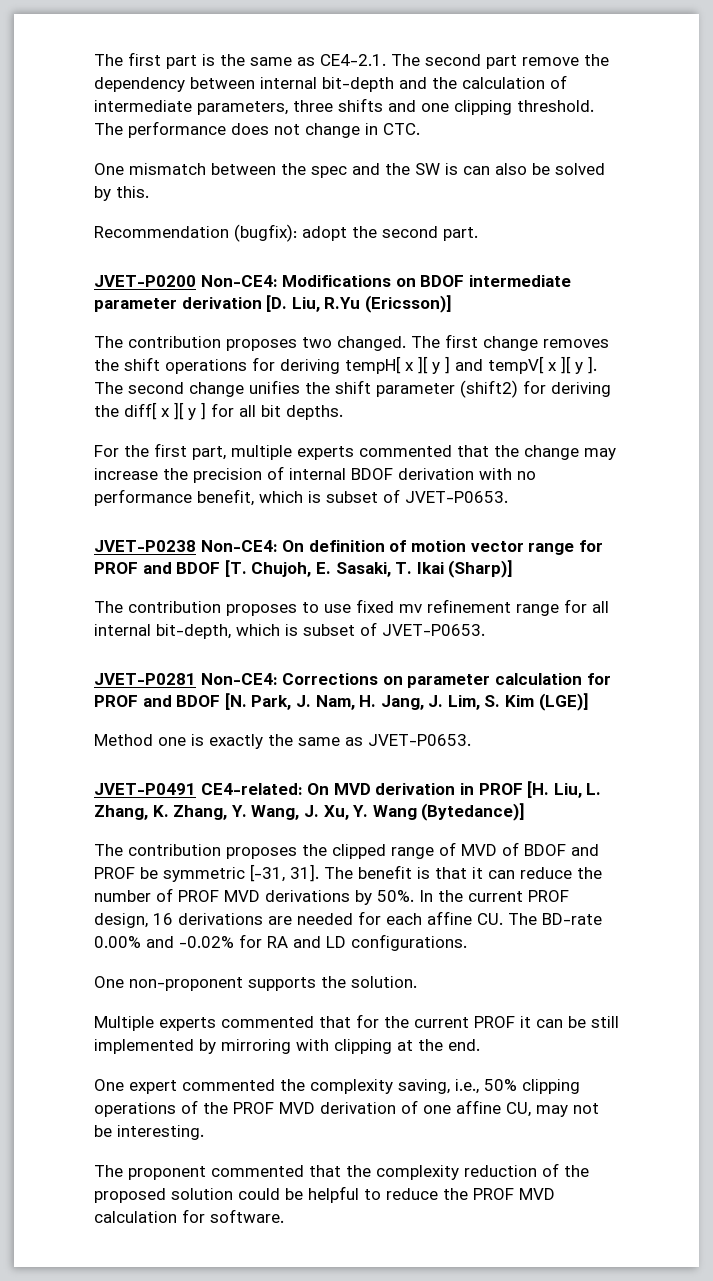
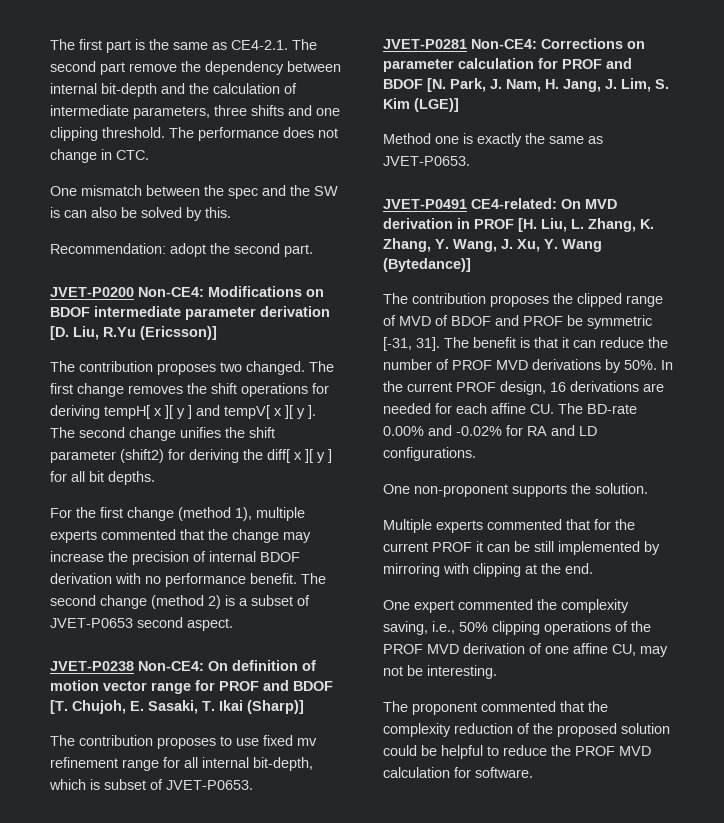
- Recommendation (bugfix): adopt the second part.
+ Recommendation: adopt the second part.
- For the first part, multiple experts commented that the change may increase the precision of internal BDOF derivation with no performance benefit, which is subset of JVET-P0653.
+ For the first change (method 1), multiple experts commented that the change may increase the precision of internal BDOF derivation with no performance benefit. The second change (method 2) is a subset of JVET-P0653 second aspect.

